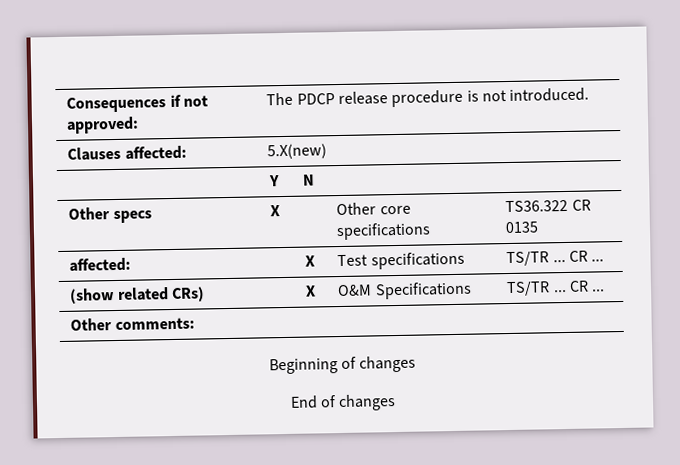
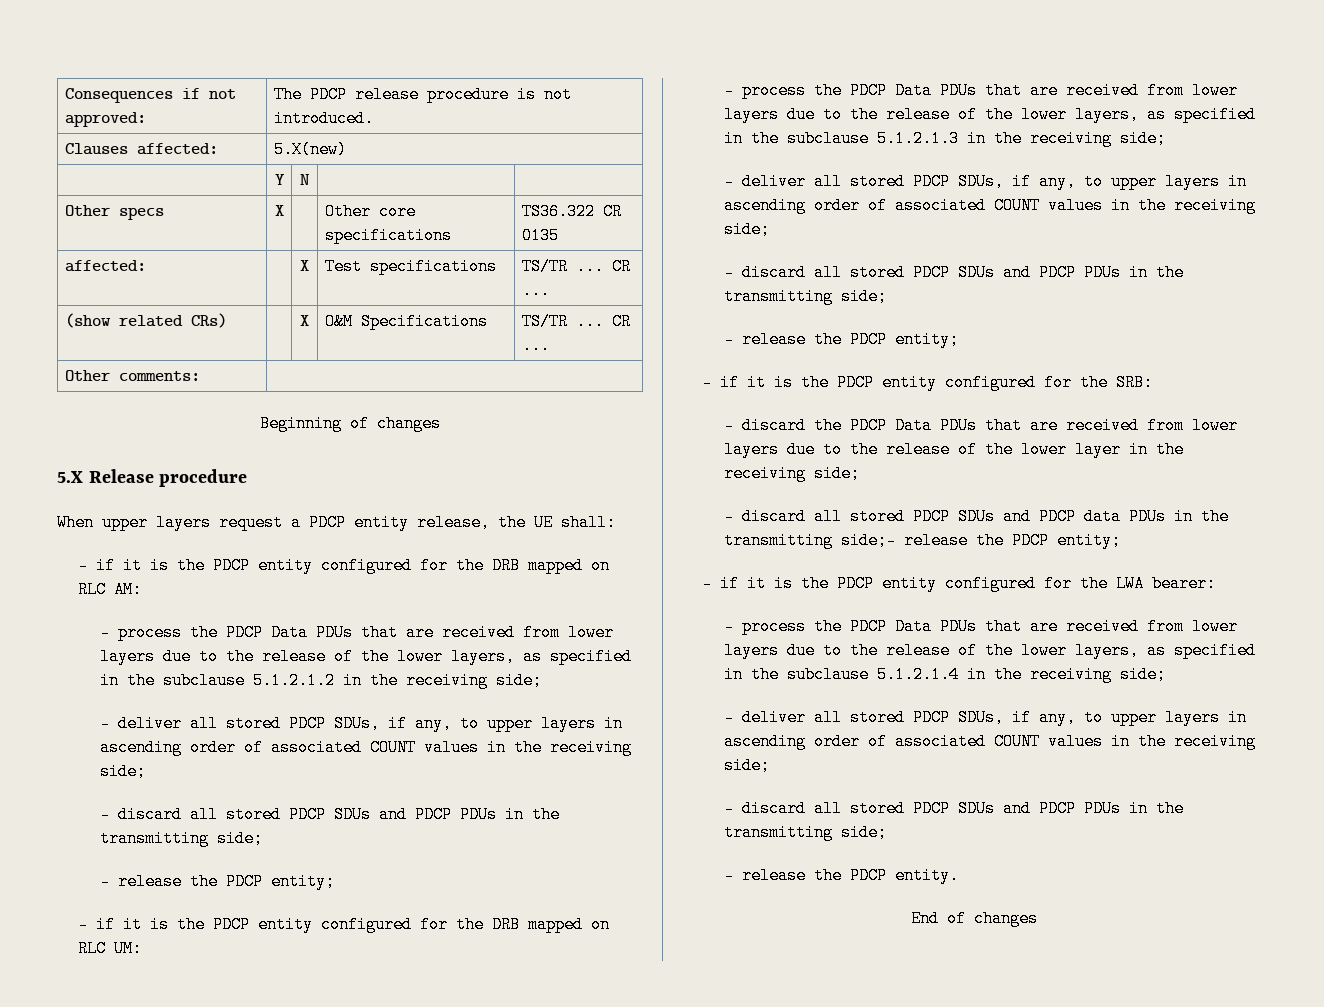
+ 5.X Release procedure
+ When upper layers request a PDCP entity release, the UE shall:
+ - if it is the PDCP entity configured for the DRB mapped on RLC AM:
+ - process the PDCP Data PDUs that are received from lower layers due to the release of the lower layers, as specified in the subclause 5.1.2.1.2 in the receiving side;
+ - deliver all stored PDCP SDUs, if any, to upper layers in ascending order of associated COUNT values in the receiving side;
+ - discard all stored PDCP SDUs and PDCP PDUs in the transmitting side;
+ - release the PDCP entity;
+ - if it is the PDCP entity configured for the DRB mapped on RLC UM:
+ - process the PDCP Data PDUs that are received from lower layers due to the release of the lower layers, as specified in the subclause 5.1.2.1.3 in the receiving side;
+ - deliver all stored PDCP SDUs, if any, to upper layers in ascending order of associated COUNT values in the receiving side;
+ - discard all stored PDCP SDUs and PDCP PDUs in the transmitting side;
+ - release the PDCP entity;
+ - if it is the PDCP entity configured for the SRB:
+ - discard the PDCP Data PDUs that are received from lower layers due to the release of the lower layer in the receiving side;
+ - discard all stored PDCP SDUs and PDCP data PDUs in the transmitting side;- release the PDCP entity;
+ - if it is the PDCP entity configured for the LWA bearer:
+ - process the PDCP Data PDUs that are received from lower layers due to the release of the lower layers, as specified in the subclause 5.1.2.1.4 in the receiving side;
+ - deliver all stored PDCP SDUs, if any, to upper layers in ascending order of associated COUNT values in the receiving side;
+ - discard all stored PDCP SDUs and PDCP PDUs in the transmitting side;
+ - release the PDCP entity.

